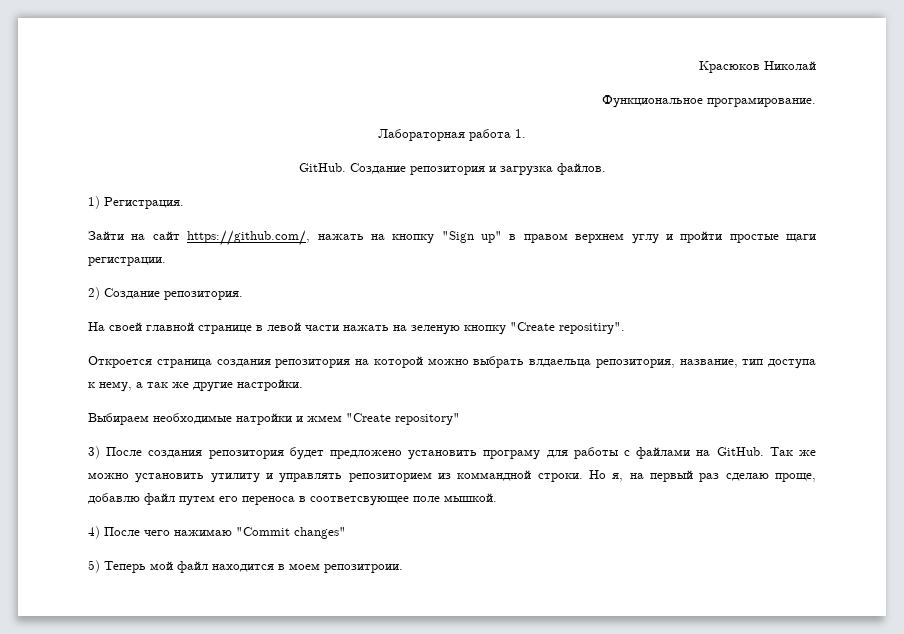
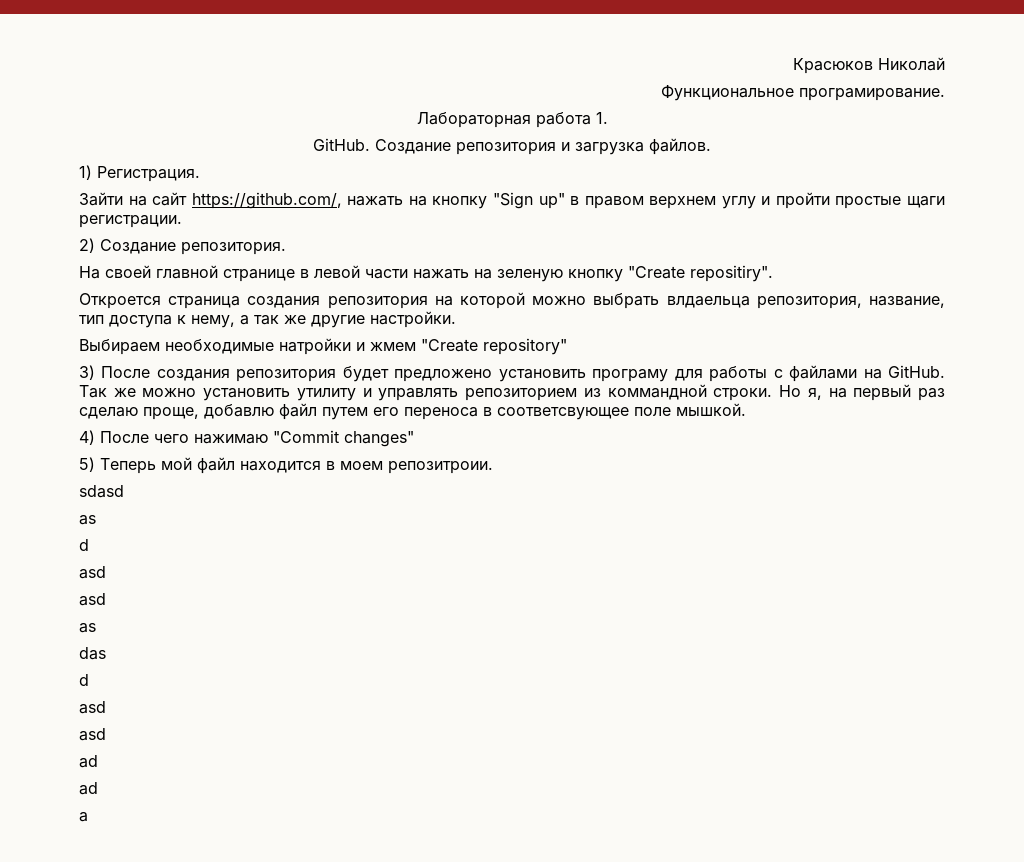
+ sdasd
+ as
+ d
+ asd
+ asd
+ as
+ das
+ d
+ asd
+ asd
+ ad
+ ad
+ a

